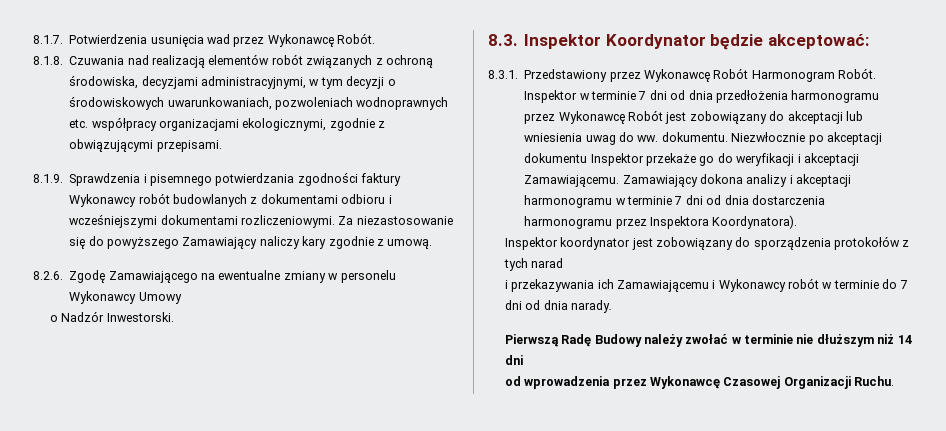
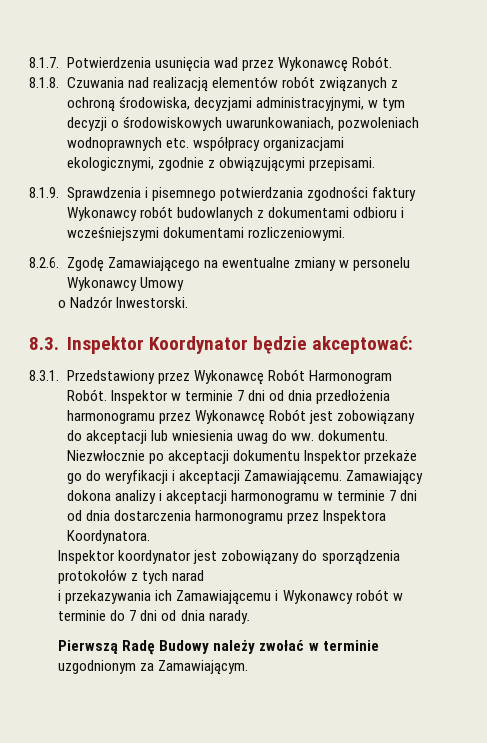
- Za niezastosowanie się do powyższego Zamawiający naliczy kary zgodnie z umową.
- Zamawiający dokona analizy i akceptacji harmonogramu w terminie 7 dni od dnia dostarczenia harmonogramu przez Inspektora Koordynatora).
+ Zamawiający dokona analizy i akceptacji harmonogramu w terminie 7 dni od dnia dostarczenia harmonogramu przez Inspektora Koordynatora.
- Pierwszą Radę Budowy należy zwołać w terminie nie dłuższym niż 14 dni
- od wprowadzenia przez Wykonawcę Czasowej Organizacji Ruchu.
+ Pierwszą Radę Budowy należy zwołać w terminie uzgodnionym za Zamawiającym.

